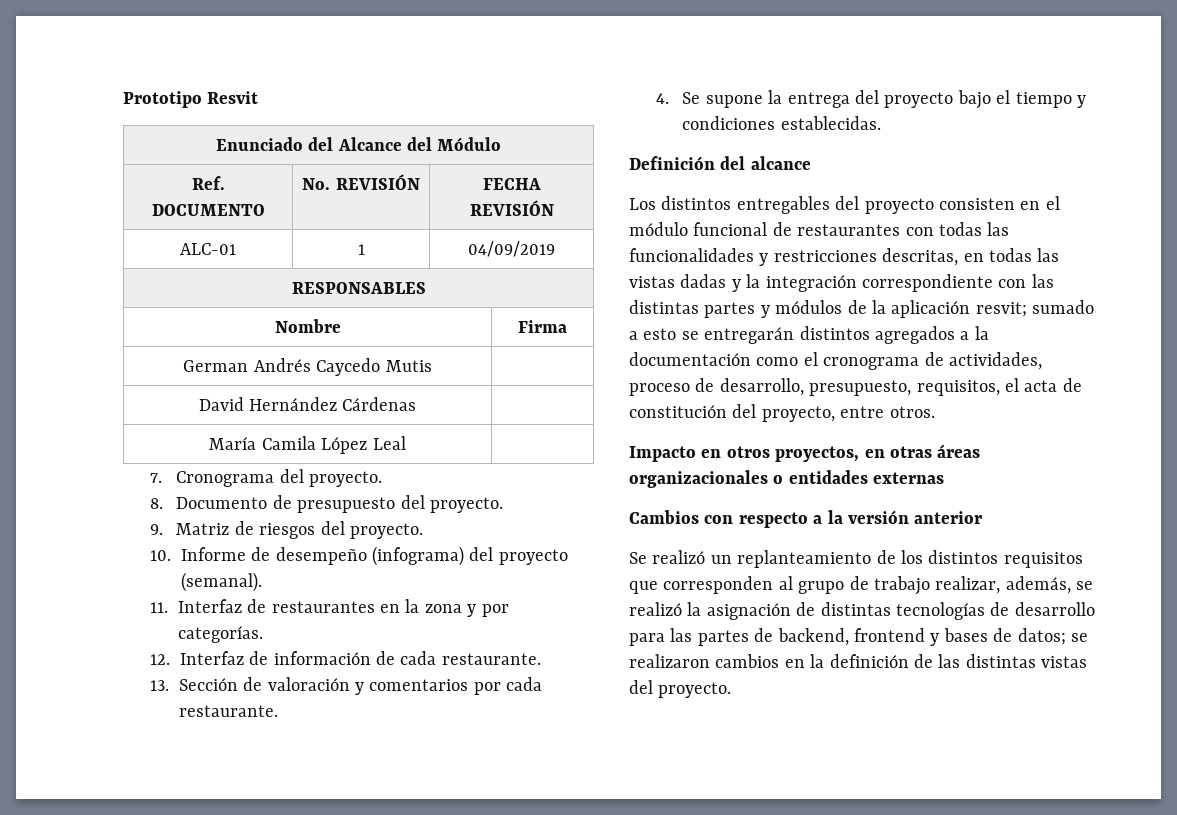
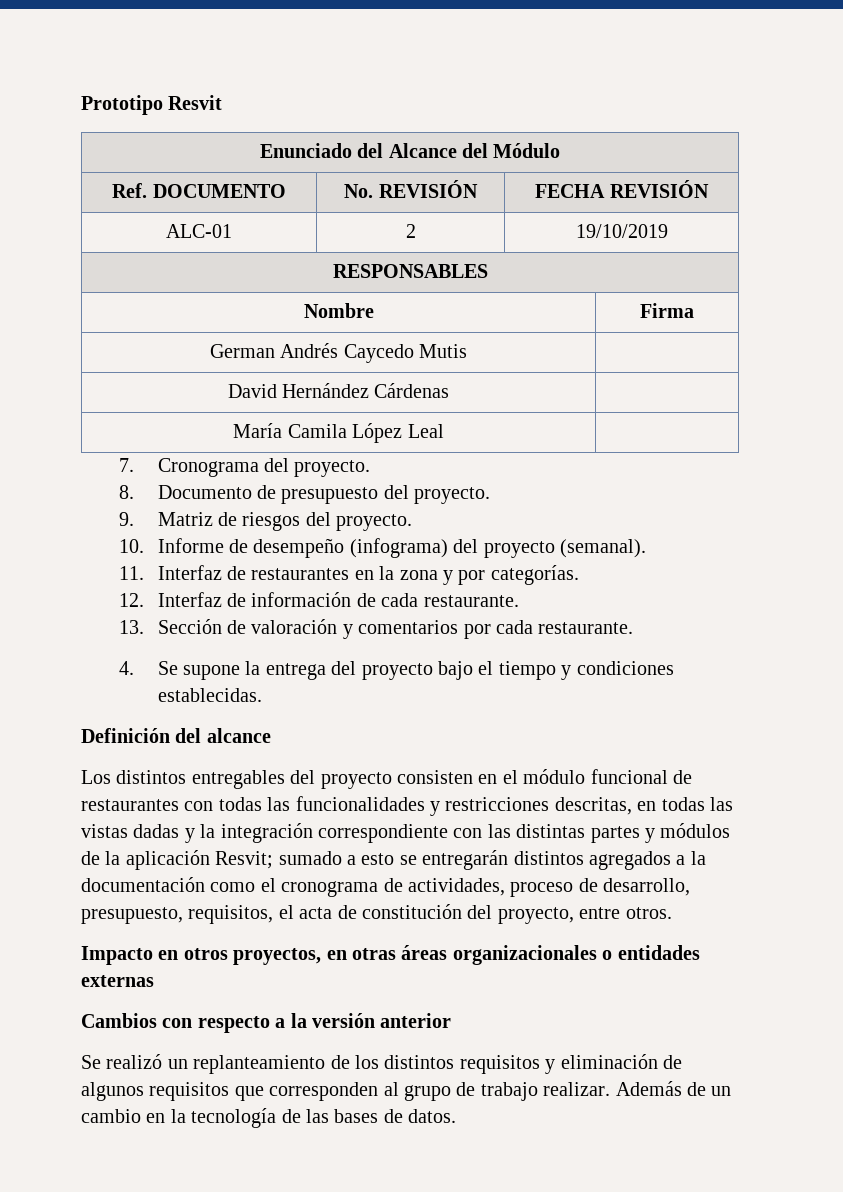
- ALC-01 | 1 | 04/09/2019
+ ALC-01 | 2 | 19/10/2019
- Los distintos entregables del proyecto consisten en el módulo funcional de restaurantes con todas las funcionalidades y restricciones descritas, en todas las vistas dadas y la integración correspondiente con las distintas partes y módulos de la aplicación resvit;
+ Los distintos entregables del proyecto consisten en el módulo funcional de restaurantes con todas las funcionalidades y restricciones descritas, en todas las vistas dadas y la integración correspondiente con las distintas partes y módulos de la aplicación Resvit;
- Se realizó un replanteamiento de los distintos requisitos que corresponden al grupo de trabajo realizar, además, se realizó la asignación de distintas tecnologías de desarrollo para las partes de backend, frontend y bases de datos; se realizaron cambios en la definición de las distintas vistas del proyecto.
+ Se realizó un replanteamiento de los distintos requisitos y eliminación de algunos requisitos que corresponden al grupo de trabajo realizar. Además de un cambio en la tecnología de las bases de datos.

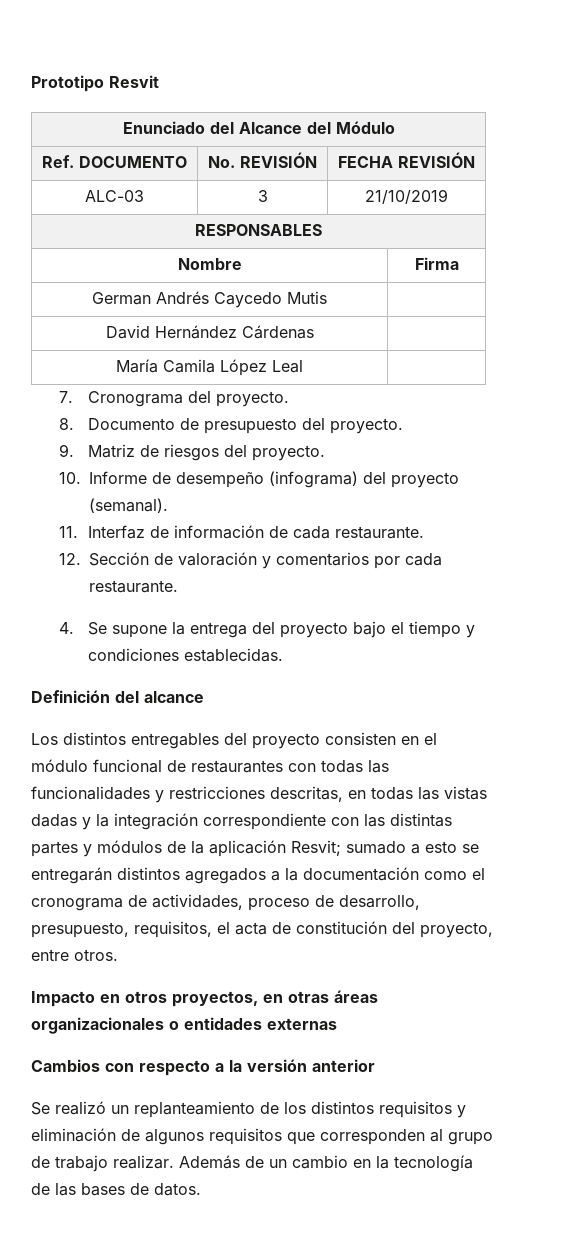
- ALC-01 | 2 | 19/10/2019
+ ALC-03 | 3 | 21/10/2019
- 11. Interfaz de restaurantes en la zona y por categorías.
- 12. Interfaz de información de cada restaurante.
+ 11. Interfaz de información de cada restaurante.
- 13. Sección de valoración y comentarios por cada restaurante.
+ 12. Sección de valoración y comentarios por cada restaurante.

